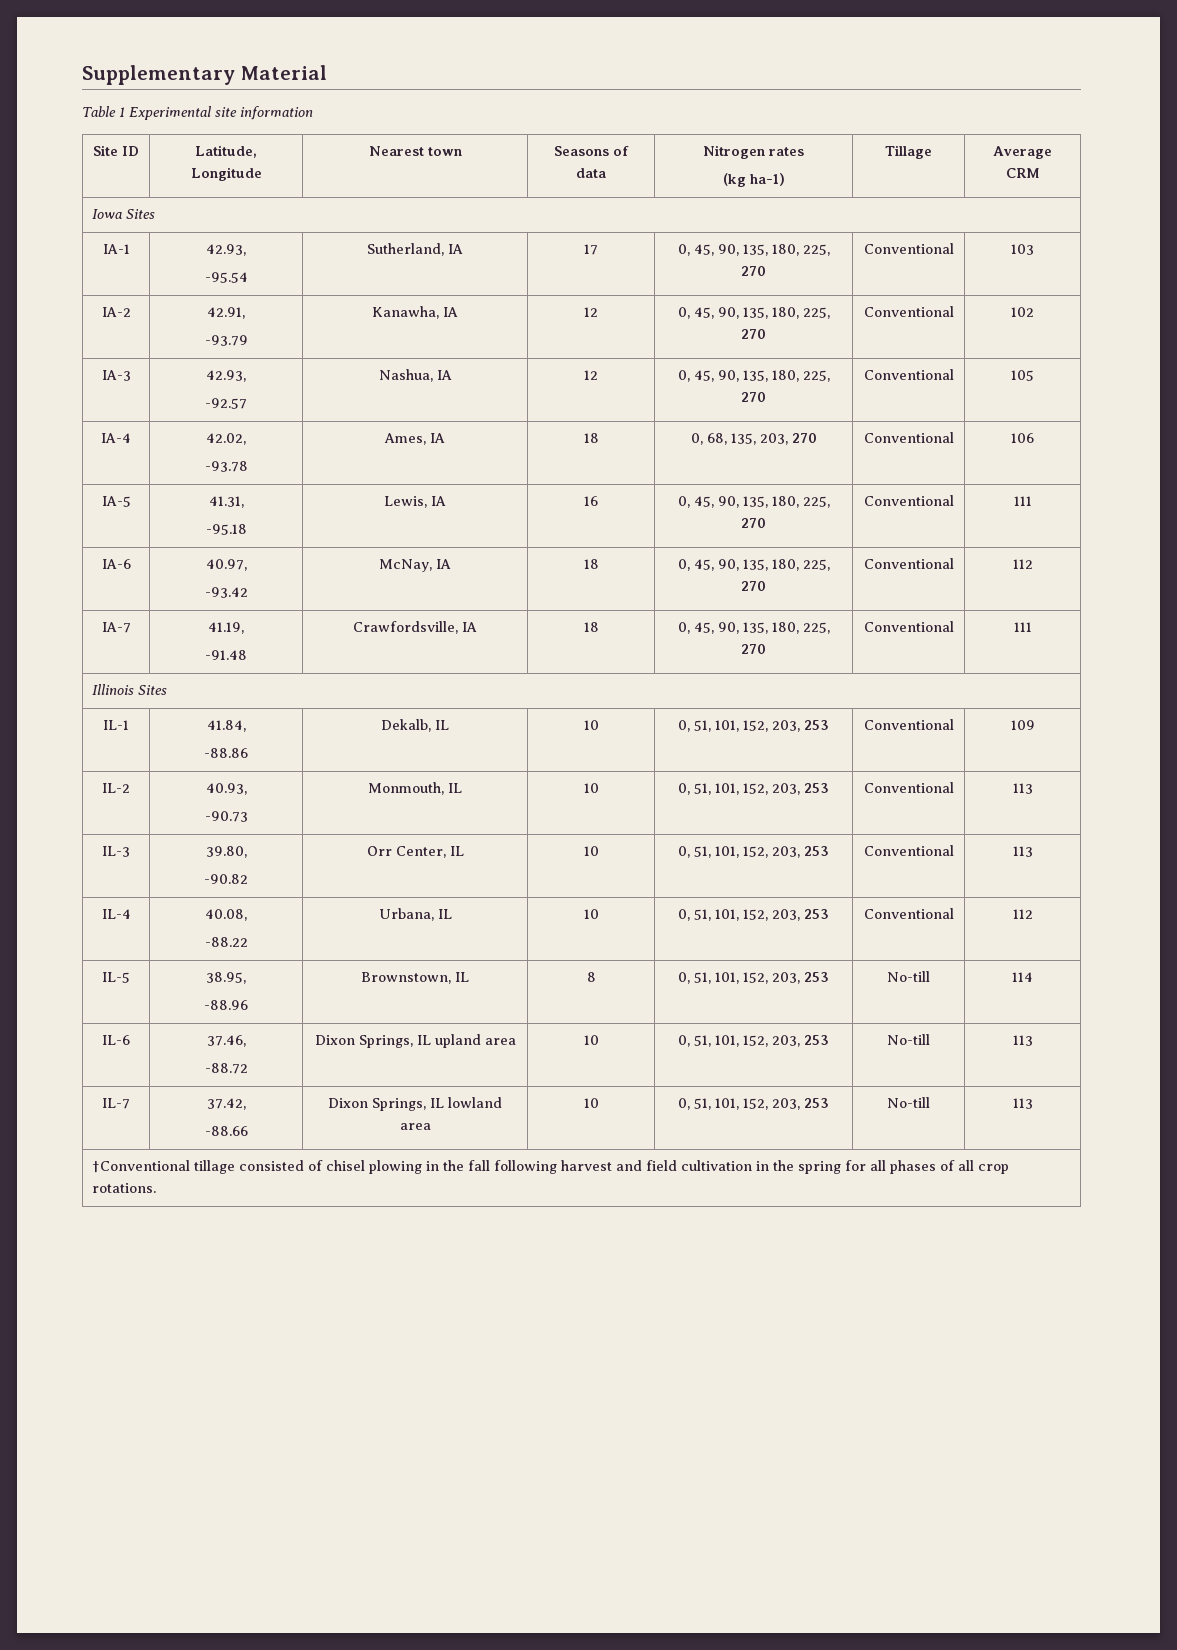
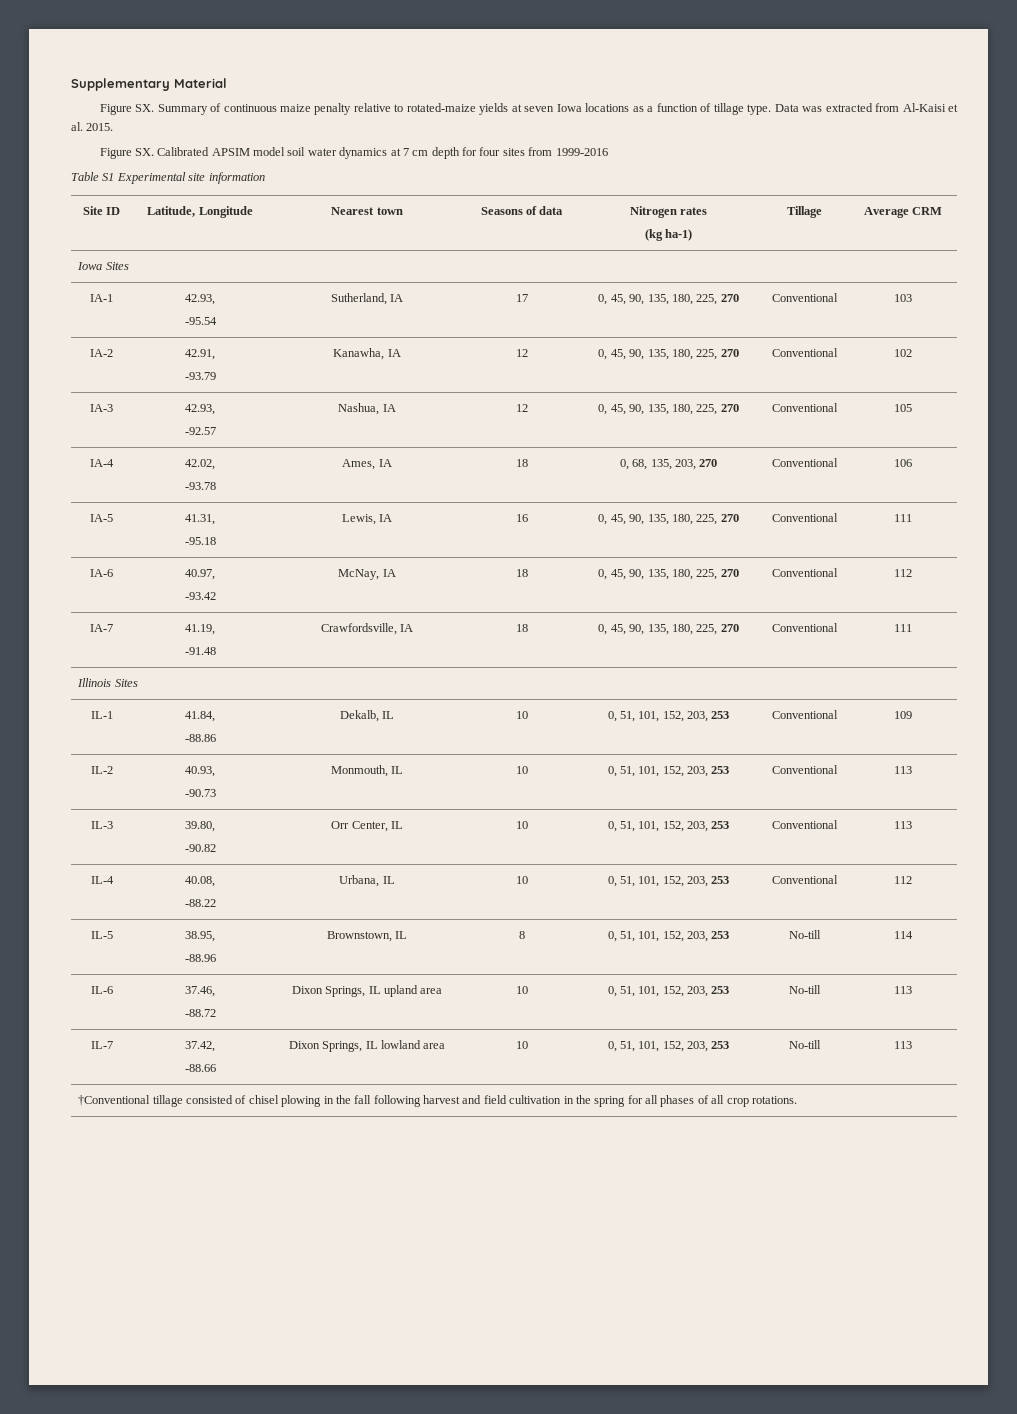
+ Figure SX. Summary of continuous maize penalty relative to rotated-maize yields at seven Iowa locations as a function of tillage type. Data was extracted from Al-Kaisi et al. 2015.
+ Figure SX. Calibrated APSIM model soil water dynamics at 7 cm depth for four sites from 1999-2016
- Table 1 Experimental site information
+ Table S1 Experimental site information

